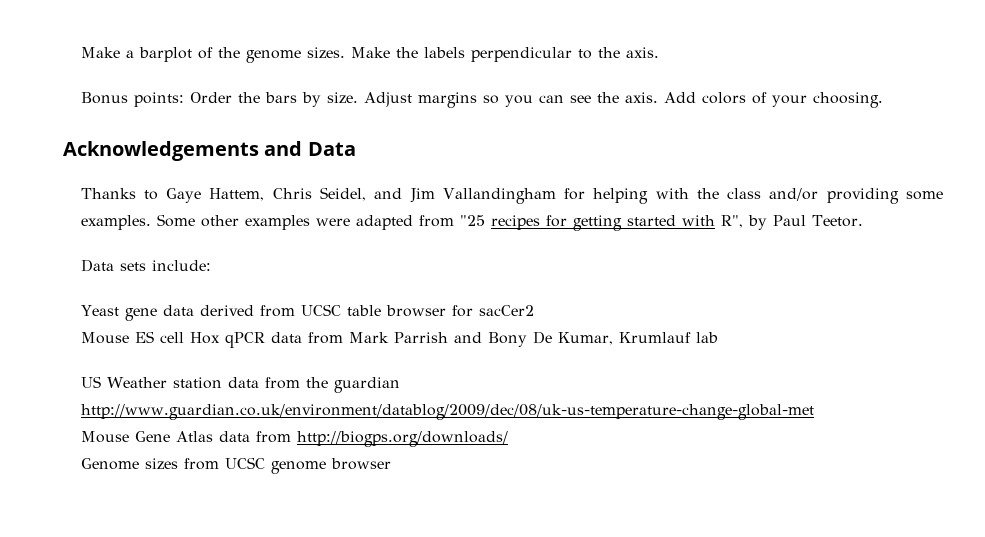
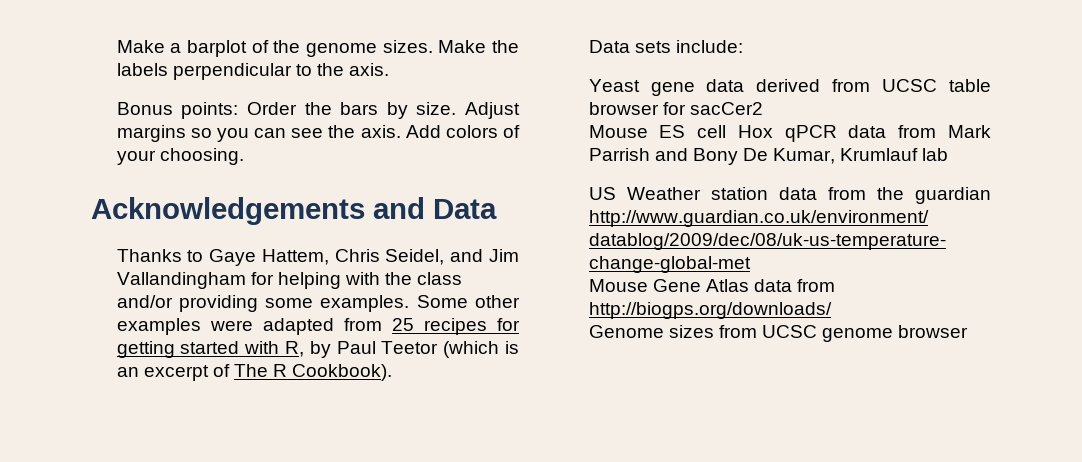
- Some other examples were adapted from "25 recipes for getting started with R", by Paul Teetor.
+ Some other examples were adapted from 25 recipes for getting started with R, by Paul Teetor (which is an excerpt of The R Cookbook).

